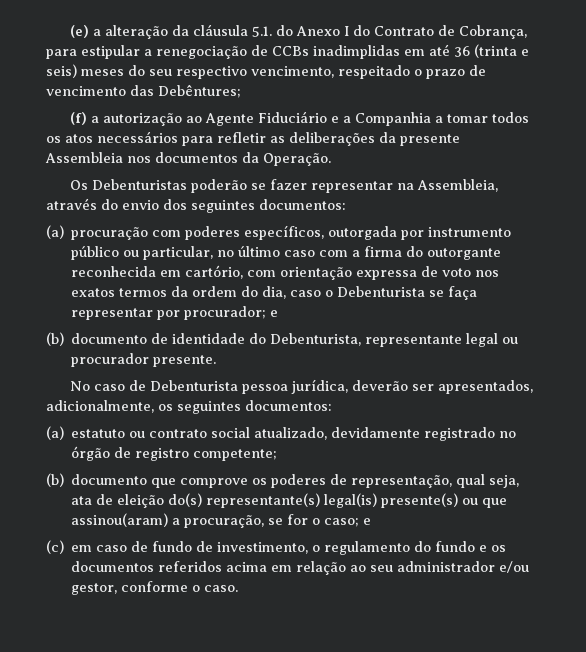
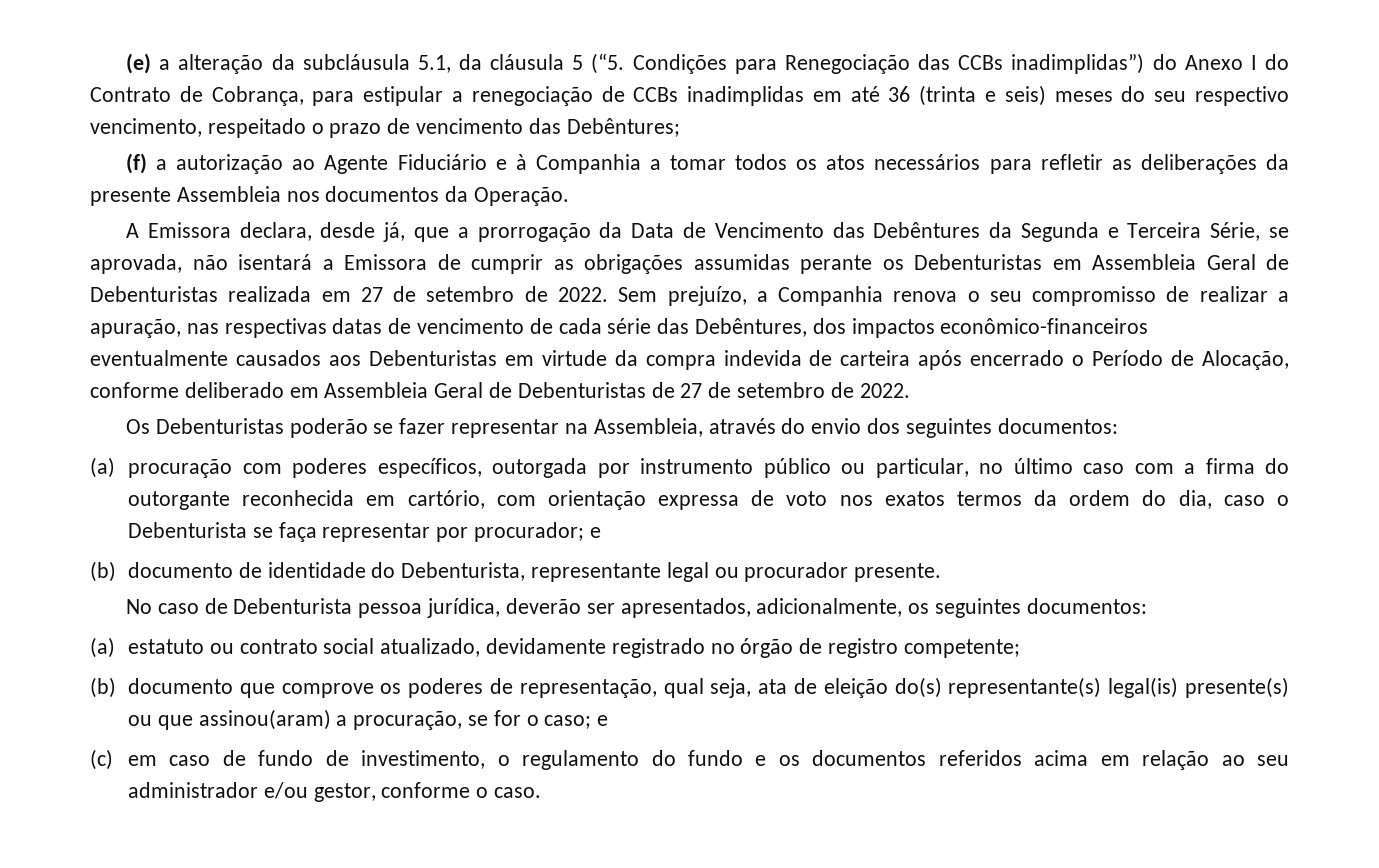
- (e) a alteração da cláusula 5.1. do Anexo I do Contrato de Cobrança, para estipular a renegociação de CCBs inadimplidas em até 36 (trinta e seis) meses do seu respectivo vencimento, respeitado o prazo de vencimento das Debêntures;
+ (e) a alteração da subcláusula 5.1, da cláusula 5 (“5. Condições para Renegociação das CCBs inadimplidas”) do Anexo I do Contrato de Cobrança, para estipular a renegociação de CCBs inadimplidas em até 36 (trinta e seis) meses do seu respectivo vencimento, respeitado o prazo de vencimento das Debêntures;
- (f) a autorização ao Agente Fiduciário e a Companhia a tomar todos os atos necessários para refletir as deliberações da presente Assembleia nos documentos da Operação.
+ (f) a autorização ao Agente Fiduciário e à Companhia a tomar todos os atos necessários para refletir as deliberações da presente Assembleia nos documentos da Operação.
+ A Emissora declara, desde já, que a prorrogação da Data de Vencimento das Debêntures da Segunda e Terceira Série, se aprovada, não isentará a Emissora de cumprir as obrigações assumidas perante os Debenturistas em Assembleia Geral de Debenturistas realizada em 27 de setembro de 2022. Sem prejuízo, a Companhia renova o seu compromisso de realizar a apuração, nas respectivas datas de vencimento de cada série das Debêntures, dos impactos econômico-financeiros eventualmente causados aos Debenturistas em virtude da compra indevida de carteira após encerrado o Período de Alocação, conforme deliberado em Assembleia Geral de Debenturistas de 27 de setembro de 2022.

